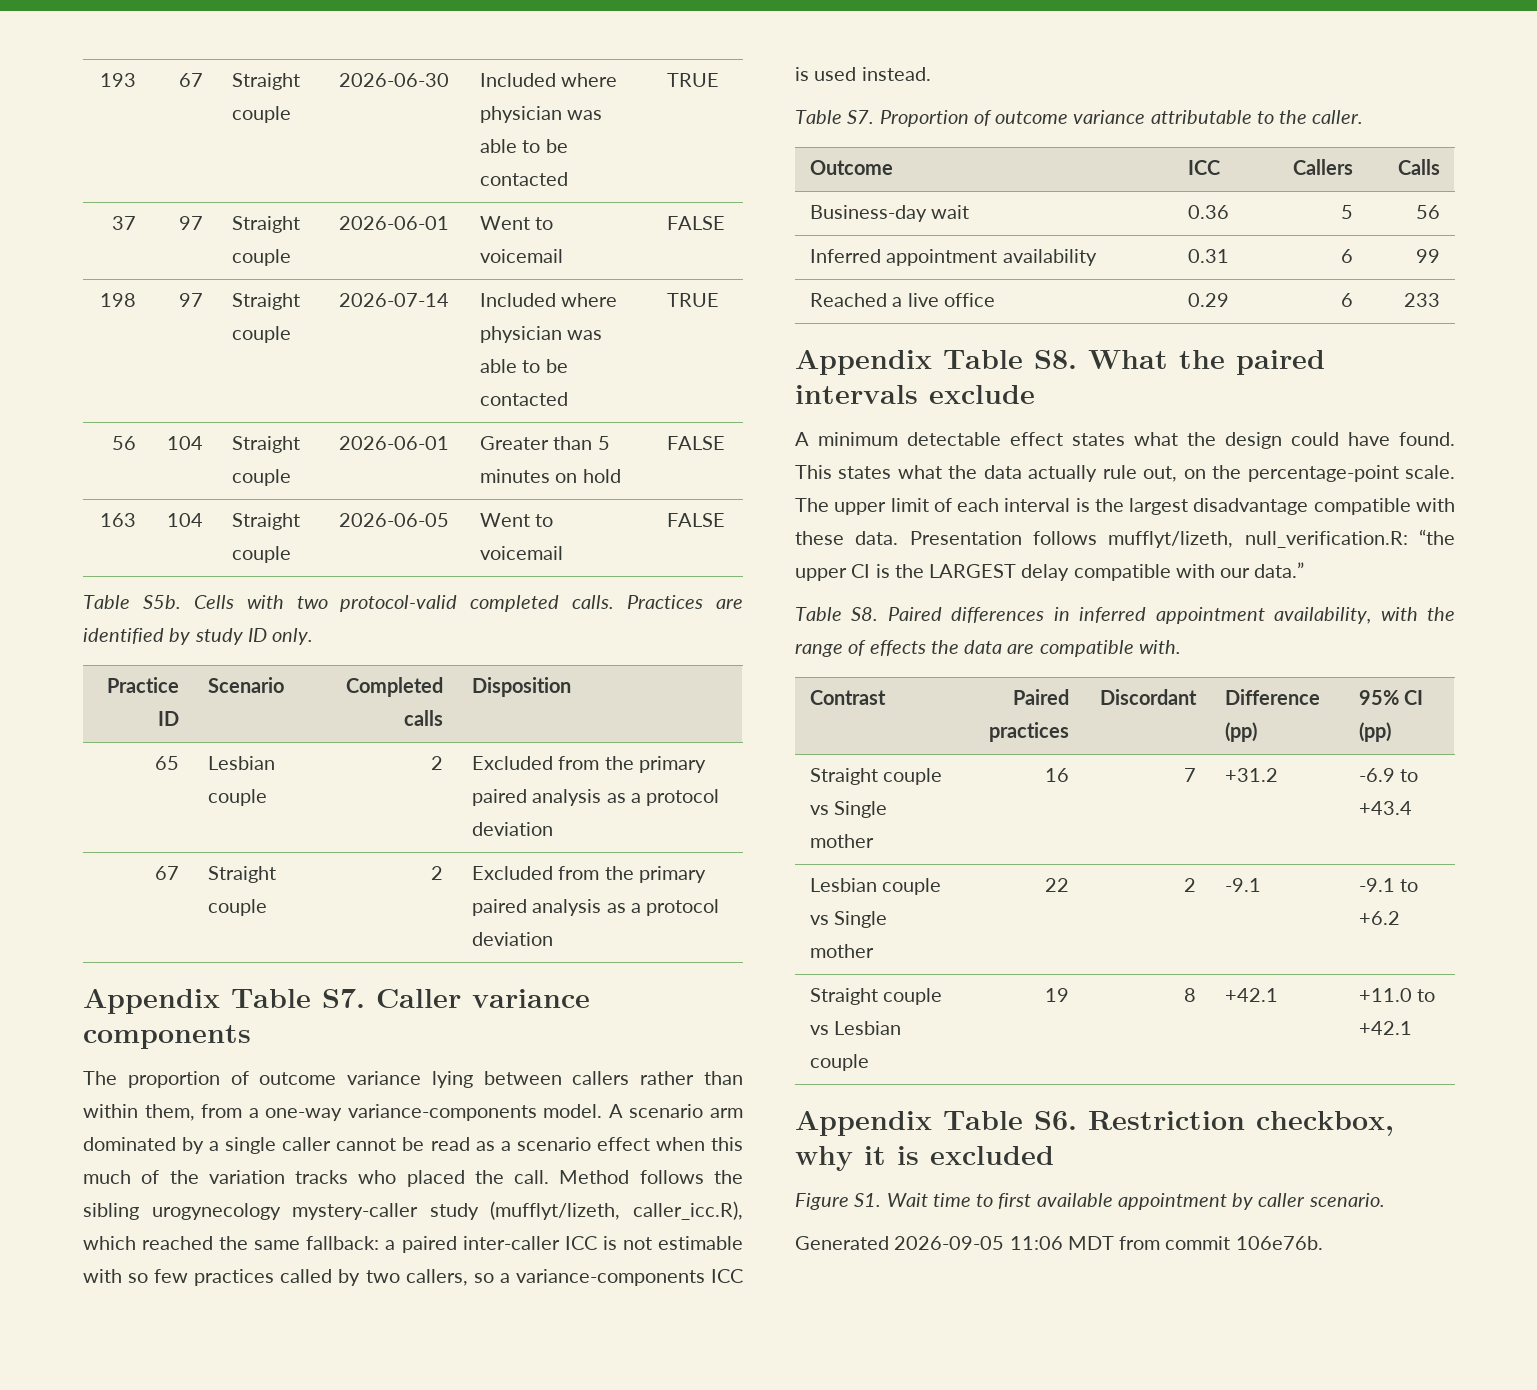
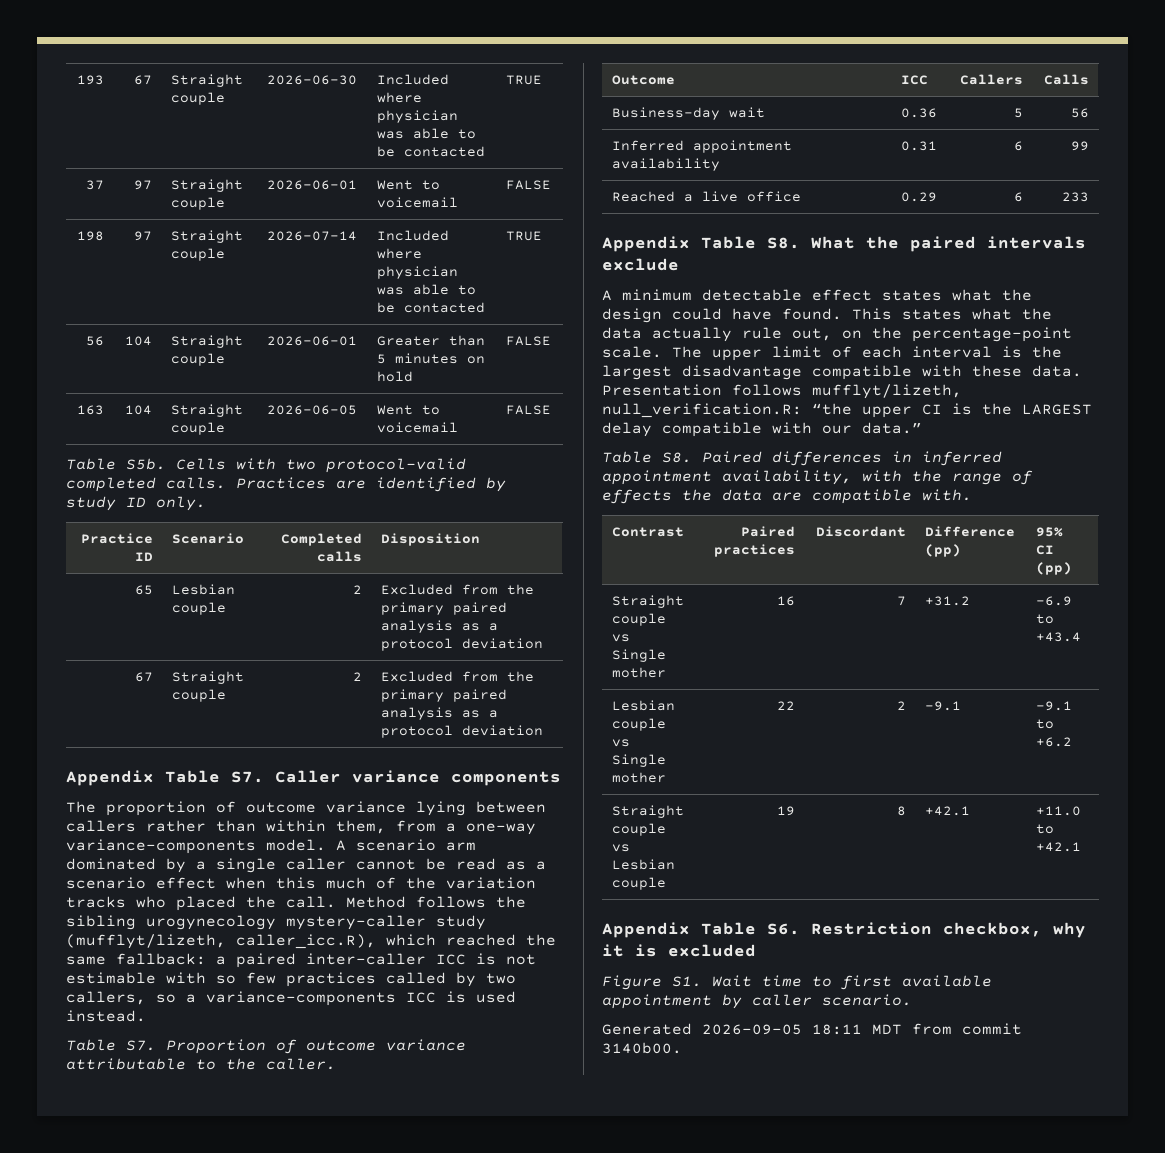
- Generated 2026-09-05 11:06 MDT from commit 106e76b.
+ Generated 2026-09-05 18:11 MDT from commit 3140b00.

